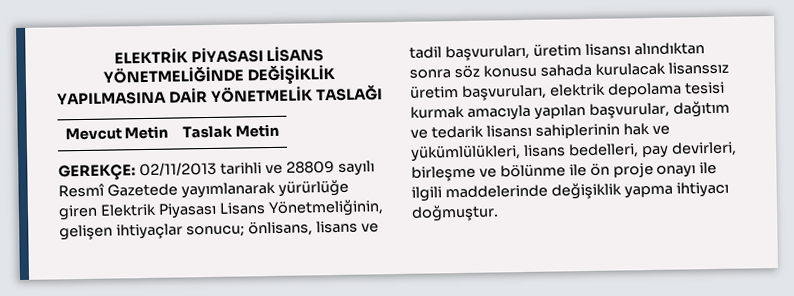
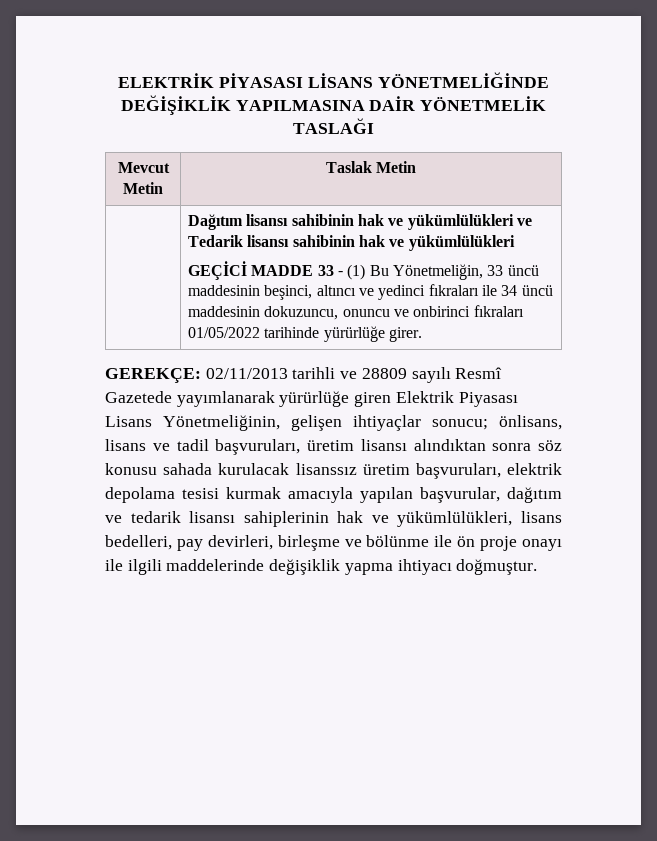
+ Dağıtım lisansı sahibinin hak ve yükümlülükleri ve Tedarik lisansı sahibinin hak ve yükümlülükleri
+ GEÇİCİ MADDE 33 - (1) Bu Yönetmeliğin, 33 üncü maddesinin beşinci, altıncı ve yedinci fıkraları ile 34 üncü maddesinin dokuzuncu, onuncu ve onbirinci fıkraları 01/05/2022 tarihinde yürürlüğe girer.

